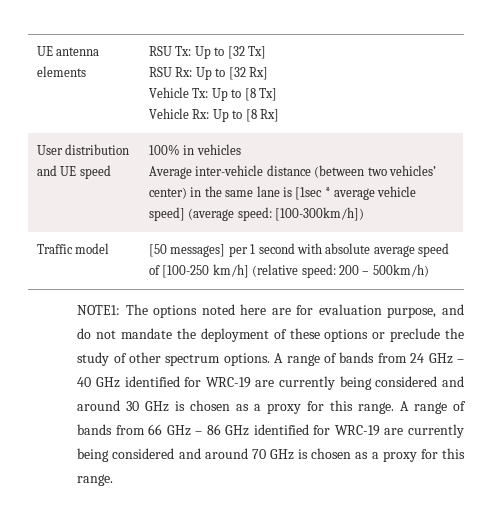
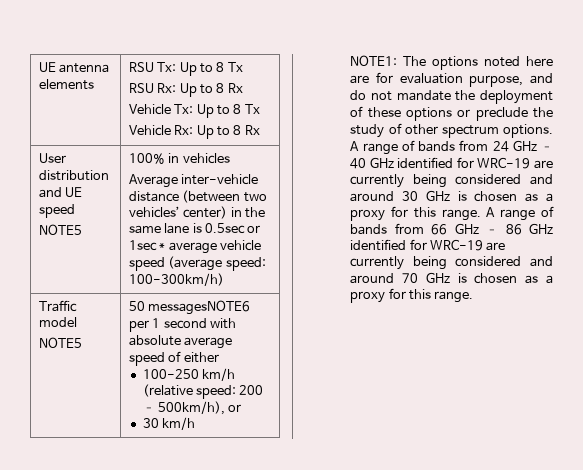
- UE antenna elements | RSU Tx: Up to [32 Tx]
- RSU Rx: Up to [32 Rx]
- Vehicle Tx: Up to [8 Tx]
- Vehicle Rx: Up to [8 Rx]
+ UE antenna elements | RSU Tx: Up to 8 Tx
+ RSU Rx: Up to 8 Rx
+ Vehicle Tx: Up to 8 Tx
+ Vehicle Rx: Up to 8 Rx
- User distribution and UE speed | 100% in vehicles
- Average inter-vehicle distance (between two vehicles’ center) in the same lane is [1sec * average vehicle speed] (average speed: [100-300km/h])
+ User distribution and UE speed
+ NOTE5 | 100% in vehicles
+ Average inter-vehicle distance (between two vehicles’ center) in the same lane is 0.5sec or 1sec * average vehicle speed (average speed: 100-300km/h)
- Traffic model | [50 messages] per 1 second with absolute average speed of [100-250 km/h] (relative speed: 200 – 500km/h)
+ Traffic model
+ NOTE5 | 50 messagesNOTE6 per 1 second with absolute average speed of either
+ 100-250 km/h (relative speed: 200 – 500km/h), or
+ 30 km/h

